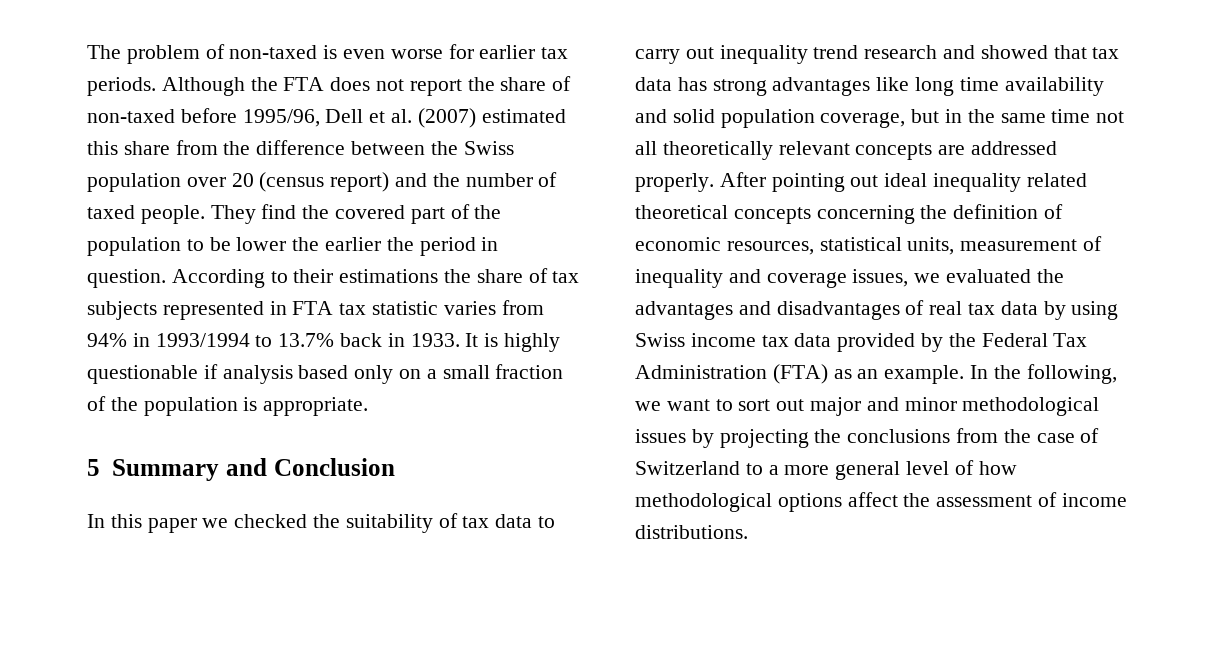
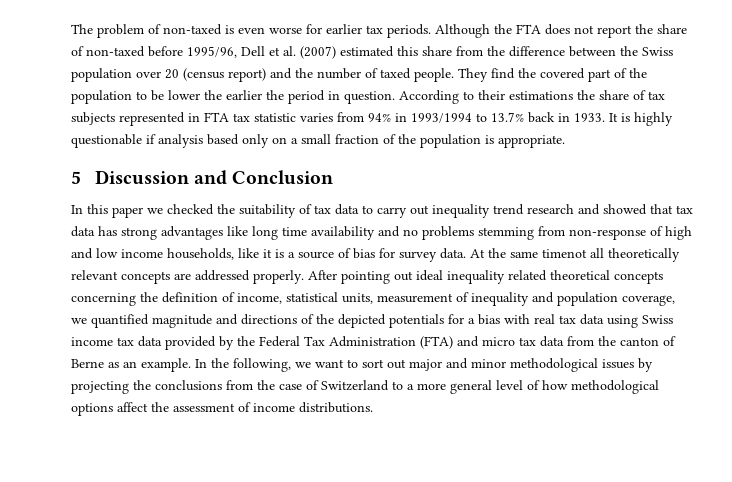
- 5 Summary and Conclusion
+ 5 Discussion and Conclusion
- In this paper we checked the suitability of tax data to carry out inequality trend research and showed that tax data has strong advantages like long time availability and solid population coverage, but in the same time not all theoretically relevant concepts are addressed properly.
+ In this paper we checked the suitability of tax data to carry out inequality trend research and showed that tax data has strong advantages like long time availability and no problems stemming from non-response of high and low income households, like it is a source of bias for survey data. At the same timenot all theoretically relevant concepts are addressed properly.
- After pointing out ideal inequality related theoretical concepts concerning the definition of economic resources, statistical units, measurement of inequality and coverage issues, we evaluated the advantages and disadvantages of real tax data by using Swiss income tax data provided by the Federal Tax Administration (FTA) as an example.
+ After pointing out ideal inequality related theoretical concepts concerning the definition of income, statistical units, measurement of inequality and population coverage, we quantified magnitude and directions of the depicted potentials for a bias with real tax data using Swiss income tax data provided by the Federal Tax Administration (FTA) and micro tax data from the canton of Berne as an example.

